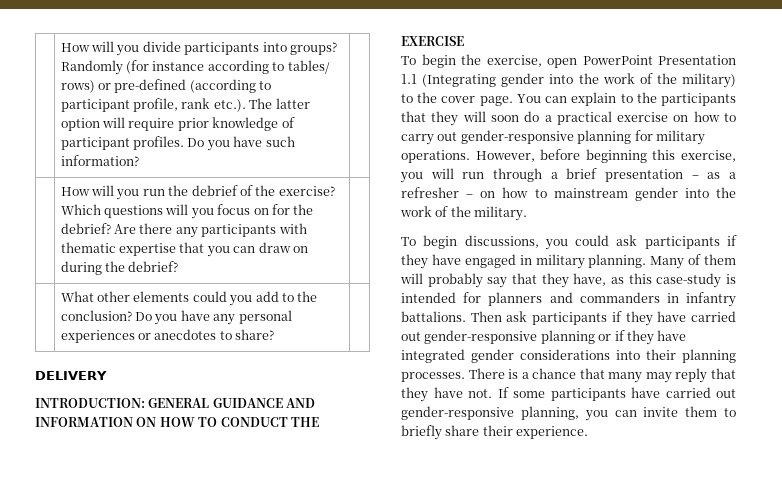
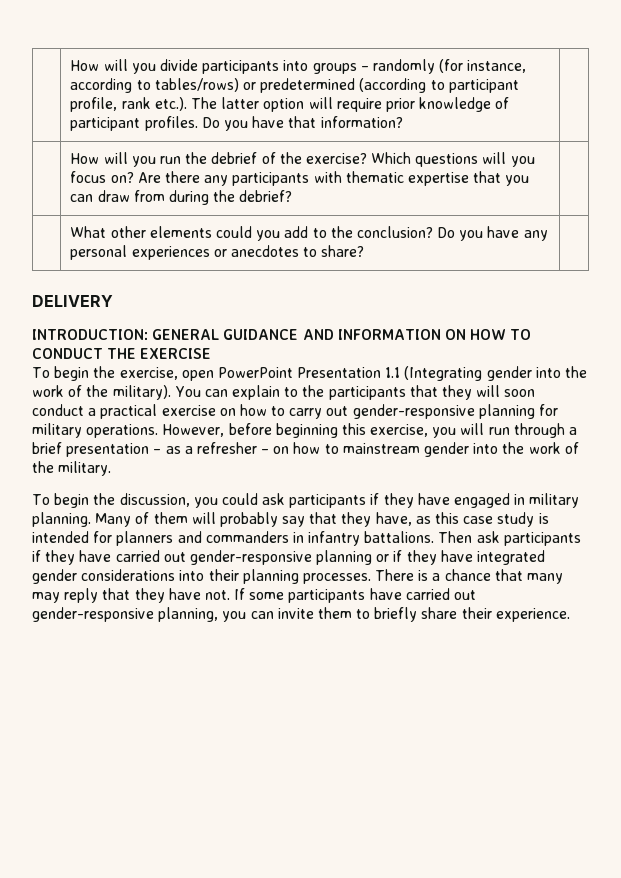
- | How will you divide participants into groups? Randomly (for instance according to tables/ rows) or pre-defined (according to participant profile, rank etc.). The latter option will require prior knowledge of participant profiles. Do you have such information? |
+ | How will you divide participants into groups – randomly (for instance, according to tables/rows) or predetermined (according to participant profile, rank etc.). The latter option will require prior knowledge of participant profiles. Do you have that information? |
- | How will you run the debrief of the exercise? Which questions will you focus on for the debrief? Are there any participants with thematic expertise that you can draw on during the debrief? |
+ | How will you run the debrief of the exercise? Which questions will you focus on? Are there any participants with thematic expertise that you can draw from during the debrief? |
- To begin the exercise, open PowerPoint Presentation 1.1 (Integrating gender into the work of the military) to the cover page.
+ To begin the exercise, open PowerPoint Presentation 1.1 (Integrating gender into the work of the military).
- You can explain to the participants that they will soon do a practical exercise on how to carry out gender-responsive planning for military operations.
+ You can explain to the participants that they will soon conduct a practical exercise on how to carry out gender-responsive planning for military operations.
- To begin discussions, you could ask participants if they have engaged in military planning.
+ To begin the discussion, you could ask participants if they have engaged in military planning.
- Many of them will probably say that they have, as this case-study is intended for planners and commanders in infantry battalions.
+ Many of them will probably say that they have, as this case study is intended for planners and commanders in infantry battalions.

